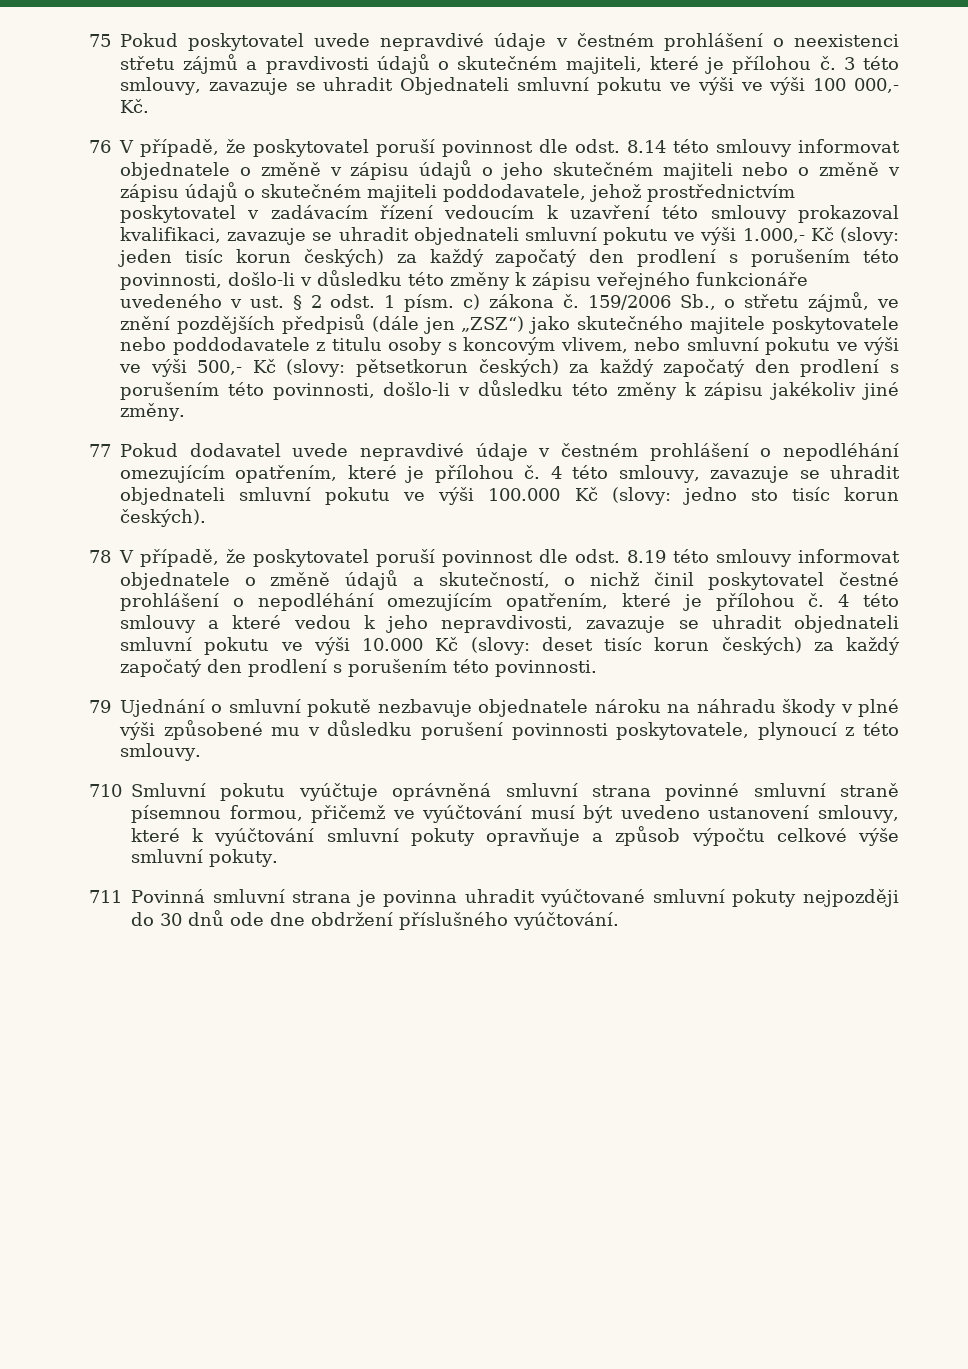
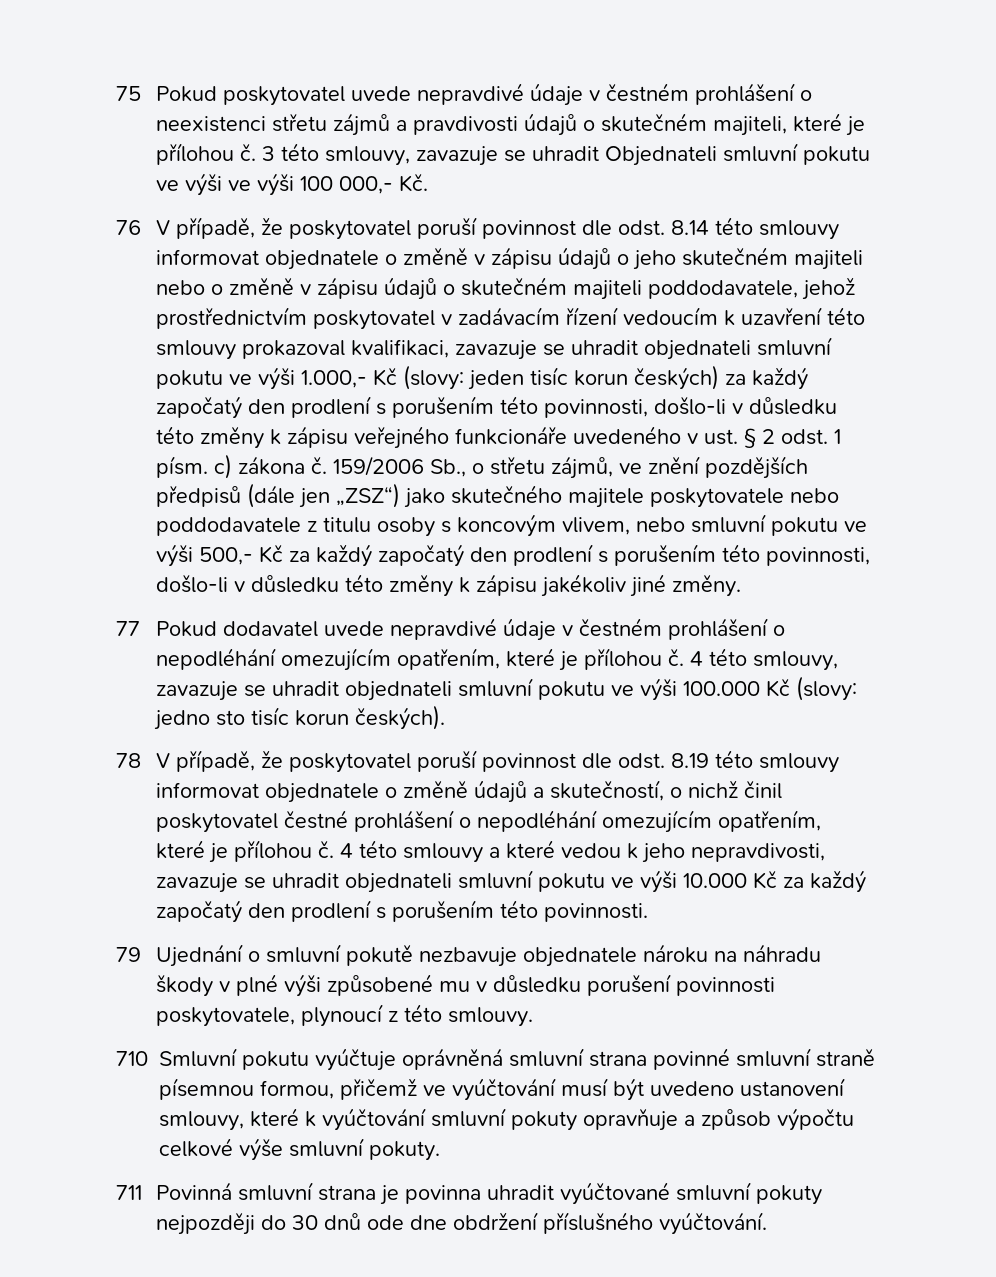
- 159/2006 Sb., o střetu zájmů, ve znění pozdějších předpisů (dále jen „ZSZ“) jako skutečného majitele poskytovatele nebo poddodavatele z titulu osoby s koncovým vlivem, nebo smluvní pokutu ve výši ve výši 500,- Kč (slovy: pětsetkorun českých) za každý započatý den prodlení s porušením této povinnosti, došlo-li v důsledku této změny k zápisu jakékoliv jiné změny.
+ 159/2006 Sb., o střetu zájmů, ve znění pozdějších předpisů (dále jen „ZSZ“) jako skutečného majitele poskytovatele nebo poddodavatele z titulu osoby s koncovým vlivem, nebo smluvní pokutu ve výši 500,- Kč za každý započatý den prodlení s porušením této povinnosti, došlo-li v důsledku této změny k zápisu jakékoliv jiné změny.
- 4 této smlouvy a které vedou k jeho nepravdivosti, zavazuje se uhradit objednateli smluvní pokutu ve výši 10.000 Kč (slovy: deset tisíc korun českých) za každý započatý den prodlení s porušením této povinnosti.
+ 4 této smlouvy a které vedou k jeho nepravdivosti, zavazuje se uhradit objednateli smluvní pokutu ve výši 10.000 Kč za každý započatý den prodlení s porušením této povinnosti.

